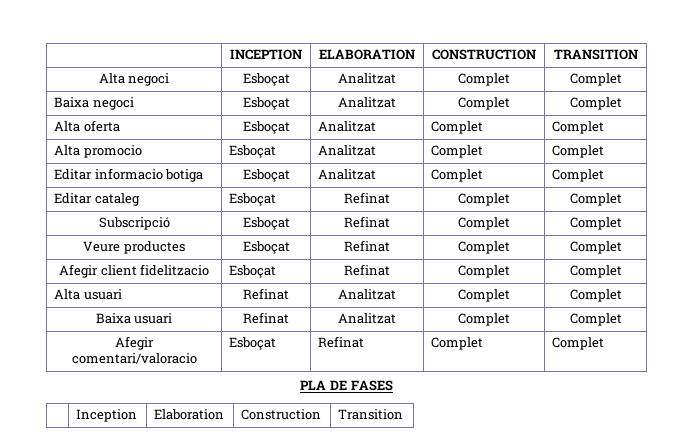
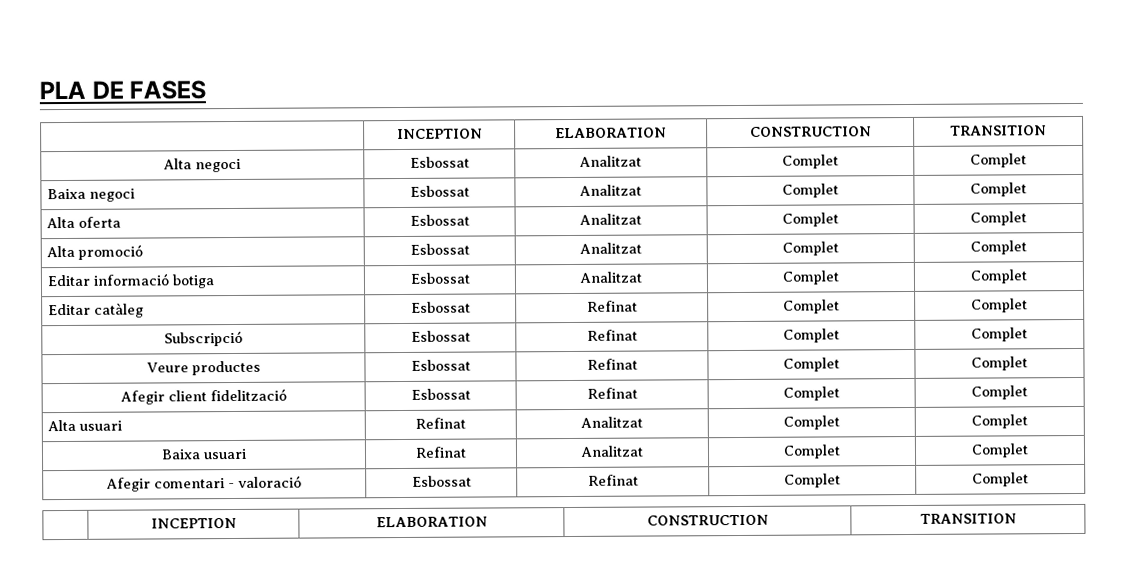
+ PLA DE FASES
- Alta negoci | Esboçat | Analitzat | Complet | Complet
+ Alta negoci | Esbossat | Analitzat | Complet | Complet
- Baixa negoci | Esboçat | Analitzat | Complet | Complet
+ Baixa negoci | Esbossat | Analitzat | Complet | Complet
- Alta oferta | Esboçat | Analitzat | Complet | Complet
- Alta promocio | Esboçat | Analitzat | Complet | Complet
- Editar informacio botiga | Esboçat | Analitzat | Complet | Complet
- Editar cataleg | Esboçat | Refinat | Complet | Complet
+ Alta oferta | Esbossat | Analitzat | Complet | Complet
+ Alta promoció | Esbossat | Analitzat | Complet | Complet
+ Editar informació botiga | Esbossat | Analitzat | Complet | Complet
+ Editar catàleg | Esbossat | Refinat | Complet | Complet
- Subscripció | Esboçat | Refinat | Complet | Complet
+ Subscripció | Esbossat | Refinat | Complet | Complet
- Veure productes | Esboçat | Refinat | Complet | Complet
+ Veure productes | Esbossat | Refinat | Complet | Complet
- Afegir client fidelitzacio | Esboçat | Refinat | Complet | Complet
+ Afegir client fidelització | Esbossat | Refinat | Complet | Complet
- Afegir comentari/valoracio | Esboçat | Refinat | Complet | Complet
- PLA DE FASES
- | Inception | Elaboration | Construction | Transition
+ Afegir comentari - valoració | Esbossat | Refinat | Complet | Complet
+ | INCEPTION | ELABORATION | CONSTRUCTION | TRANSITION

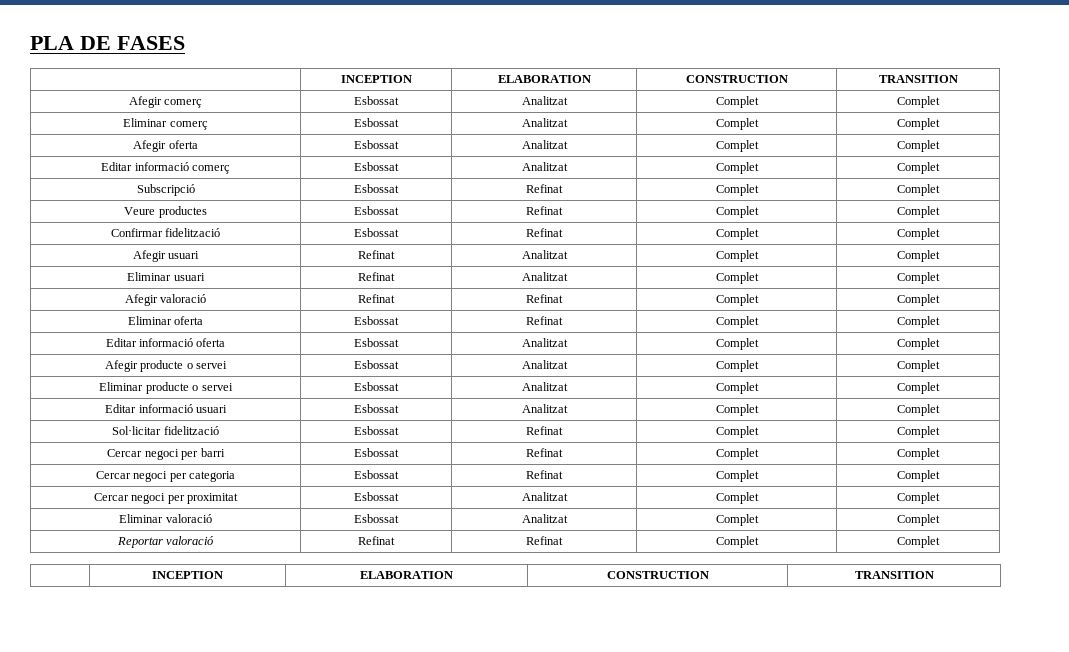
- Alta negoci | Esbossat | Analitzat | Complet | Complet
- Baixa negoci | Esbossat | Analitzat | Complet | Complet
- Alta oferta | Esbossat | Analitzat | Complet | Complet
- Alta promoció | Esbossat | Analitzat | Complet | Complet
- Editar informació botiga | Esbossat | Analitzat | Complet | Complet
- Editar catàleg | Esbossat | Refinat | Complet | Complet
+ Afegir comerç | Esbossat | Analitzat | Complet | Complet
+ Eliminar comerç | Esbossat | Analitzat | Complet | Complet
+ Afegir oferta | Esbossat | Analitzat | Complet | Complet
+ Editar informació comerç | Esbossat | Analitzat | Complet | Complet
- Afegir client fidelització | Esbossat | Refinat | Complet | Complet
- Alta usuari | Refinat | Analitzat | Complet | Complet
- Baixa usuari | Refinat | Analitzat | Complet | Complet
+ Confirmar fidelització | Esbossat | Refinat | Complet | Complet
+ Afegir usuari | Refinat | Analitzat | Complet | Complet
+ Eliminar usuari | Refinat | Analitzat | Complet | Complet
- Afegir comentari - valoració | Esbossat | Refinat | Complet | Complet
+ Afegir valoració | Refinat | Refinat | Complet | Complet
+ Eliminar oferta | Esbossat | Refinat | Complet | Complet
+ Editar informació oferta | Esbossat | Analitzat | Complet | Complet
+ Afegir producte o servei | Esbossat | Analitzat | Complet | Complet
+ Eliminar producte o servei | Esbossat | Analitzat | Complet | Complet
+ Editar informació usuari | Esbossat | Analitzat | Complet | Complet
+ Sol·licitar fidelització | Esbossat | Refinat | Complet | Complet
+ Cercar negoci per barri | Esbossat | Refinat | Complet | Complet
+ Cercar negoci per categoria | Esbossat | Refinat | Complet | Complet
+ Cercar negoci per proximitat | Esbossat | Analitzat | Complet | Complet
+ Eliminar valoració | Esbossat | Analitzat | Complet | Complet
+ Reportar valoració | Refinat | Refinat | Complet | Complet

